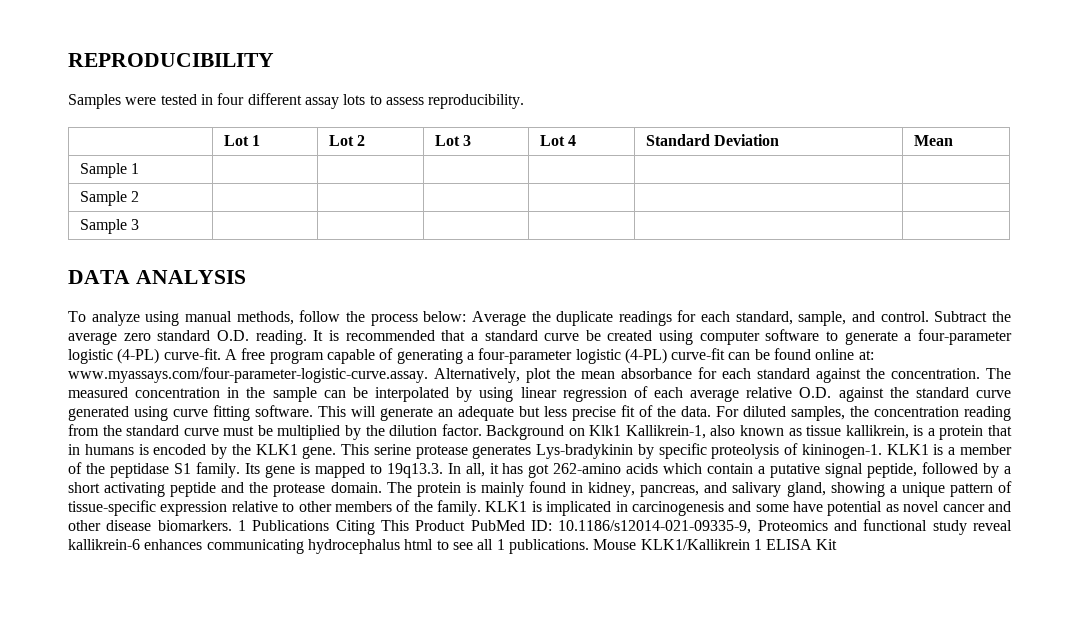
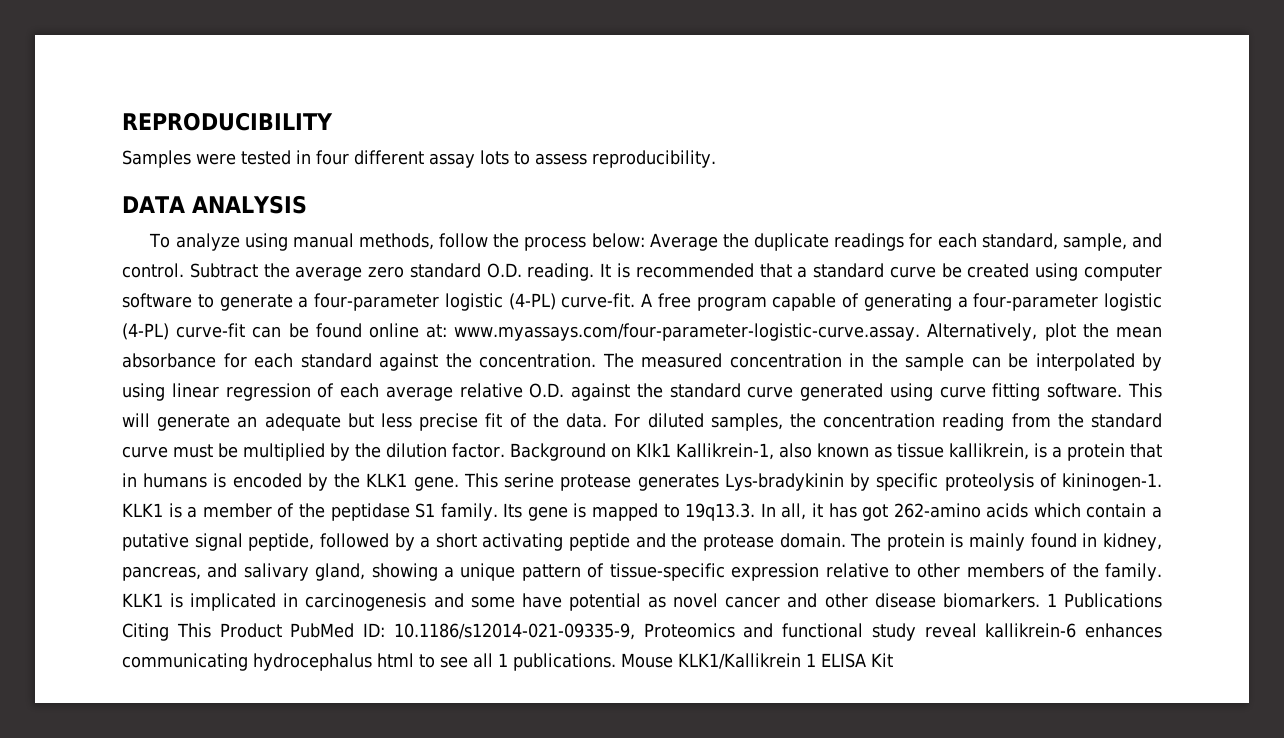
- | Lot 1 | Lot 2 | Lot 3 | Lot 4 | Standard Deviation | Mean
- Sample 1 | | | | | |
- Sample 2 | | | | | |
- Sample 3 | | | | | |

